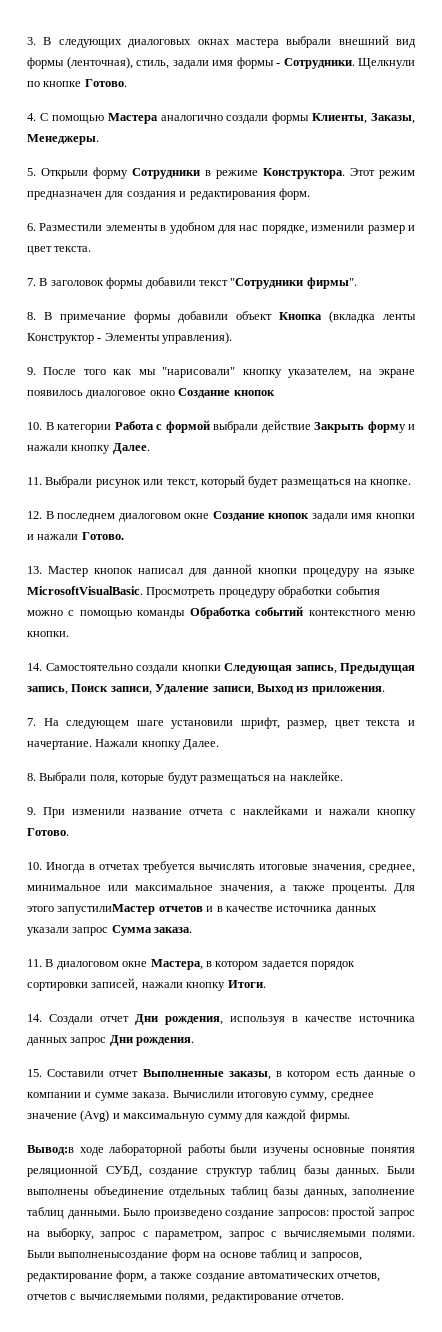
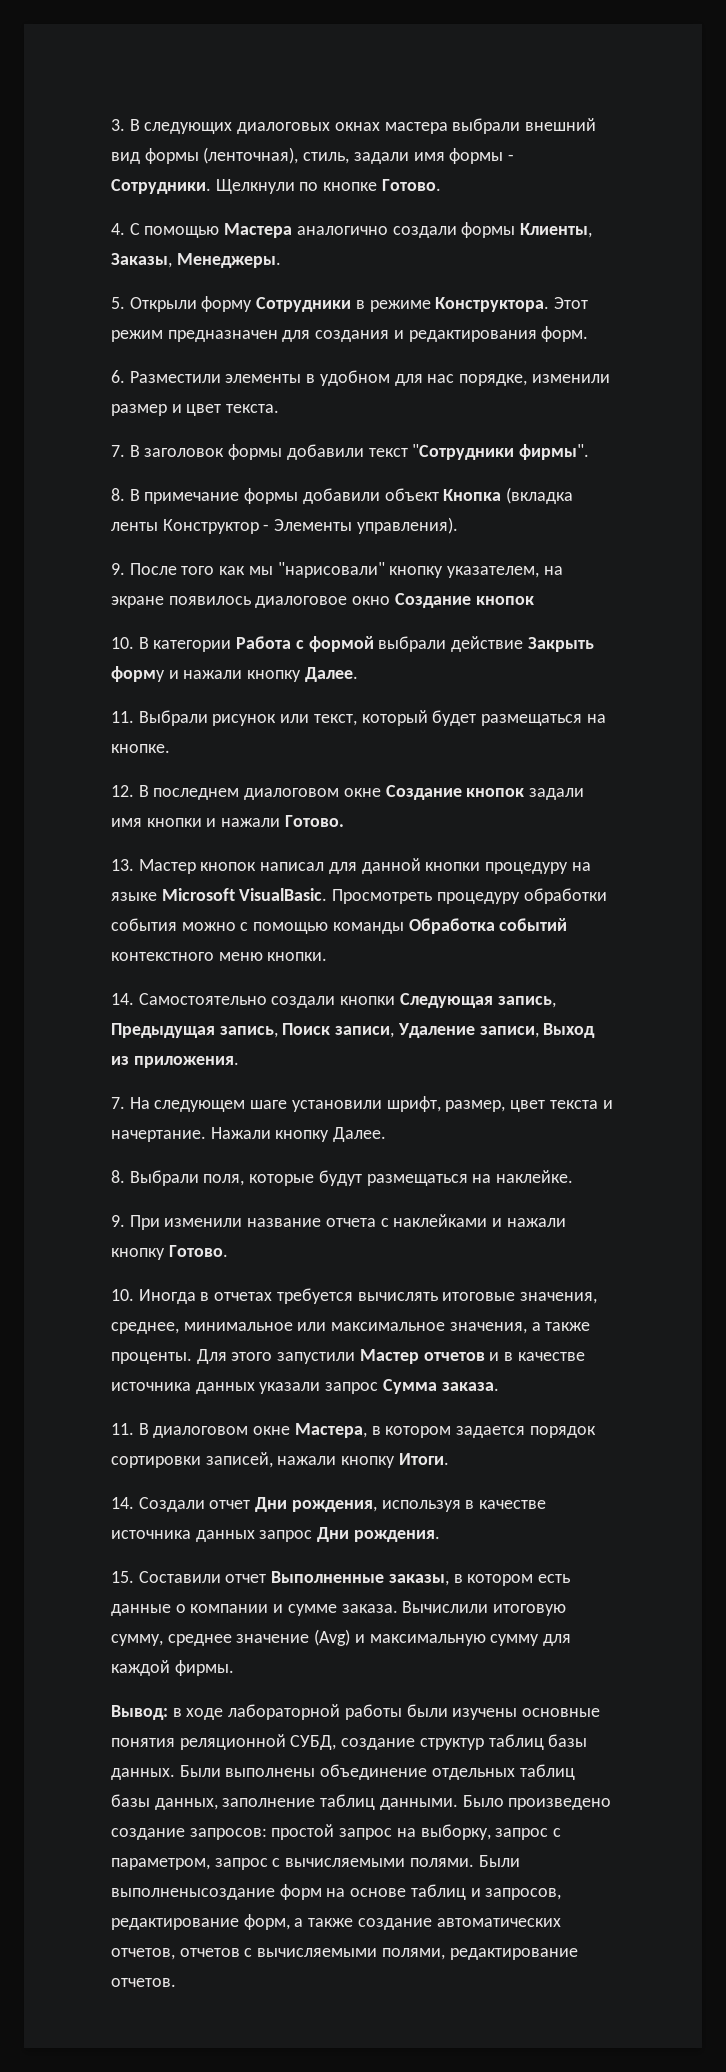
- 13. Мастер кнопок написал для данной кнопки процедуру на языке MicrosoftVisualBasic.
+ 13. Мастер кнопок написал для данной кнопки процедуру на языке Microsoft VisualBasic.
- Для этого запустилиМастер отчетов и в качестве источника данных указали запрос Сумма заказа.
+ Для этого запустили Мастер отчетов и в качестве источника данных указали запрос Сумма заказа.
- Вывод:в ходе лабораторной работы были изучены основные понятия реляционной СУБД, создание структур таблиц базы данных.
+ Вывод: в ходе лабораторной работы были изучены основные понятия реляционной СУБД, создание структур таблиц базы данных.

